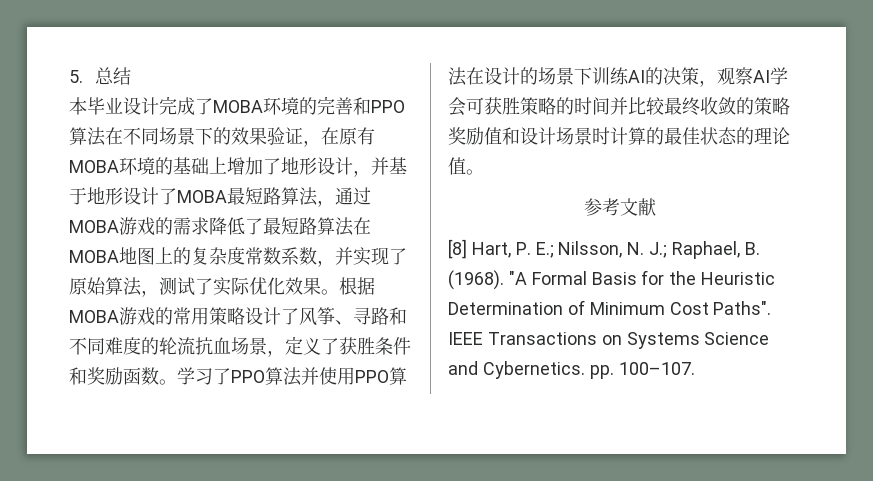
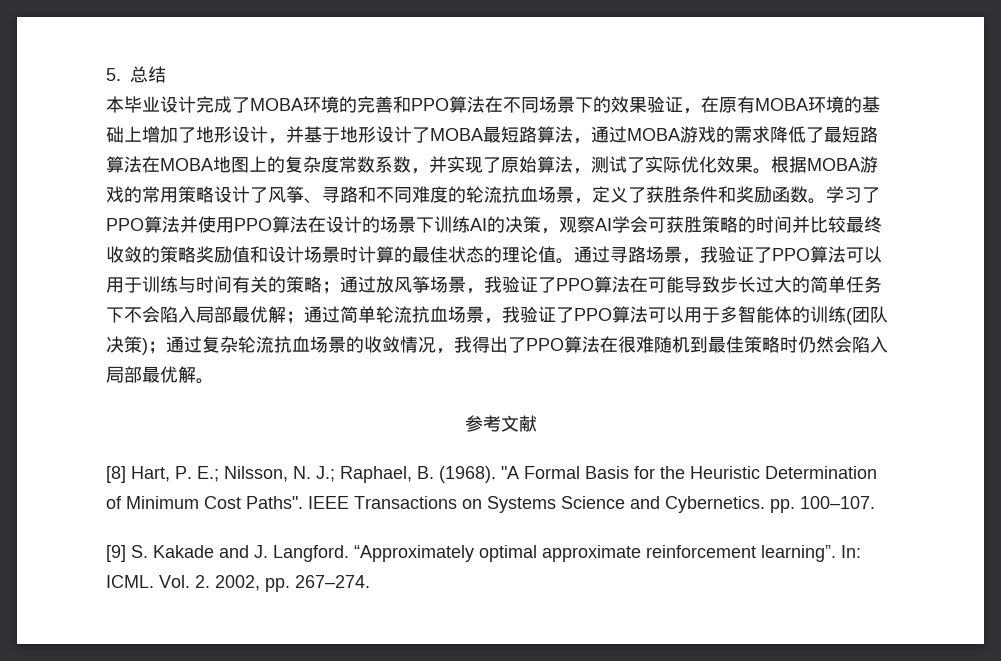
+ 通过寻路场景，我验证了PPO算法可以用于训练与时间有关的策略；通过放风筝场景，我验证了PPO算法在可能导致步长过大的简单任务下不会陷入局部最优解；通过简单轮流抗血场景，我验证了PPO算法可以用于多智能体的训练(团队决策)；通过复杂轮流抗血场景的收敛情况，我得出了PPO算法在很难随机到最佳策略时仍然会陷入局部最优解。
+ [9] S. Kakade and J. Langford. “Approximately optimal approximate reinforcement learning”. In: ICML. Vol. 2. 2002, pp. 267–274.

